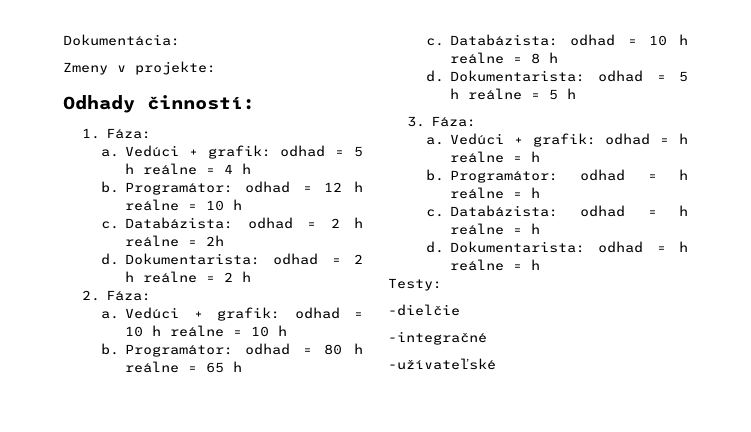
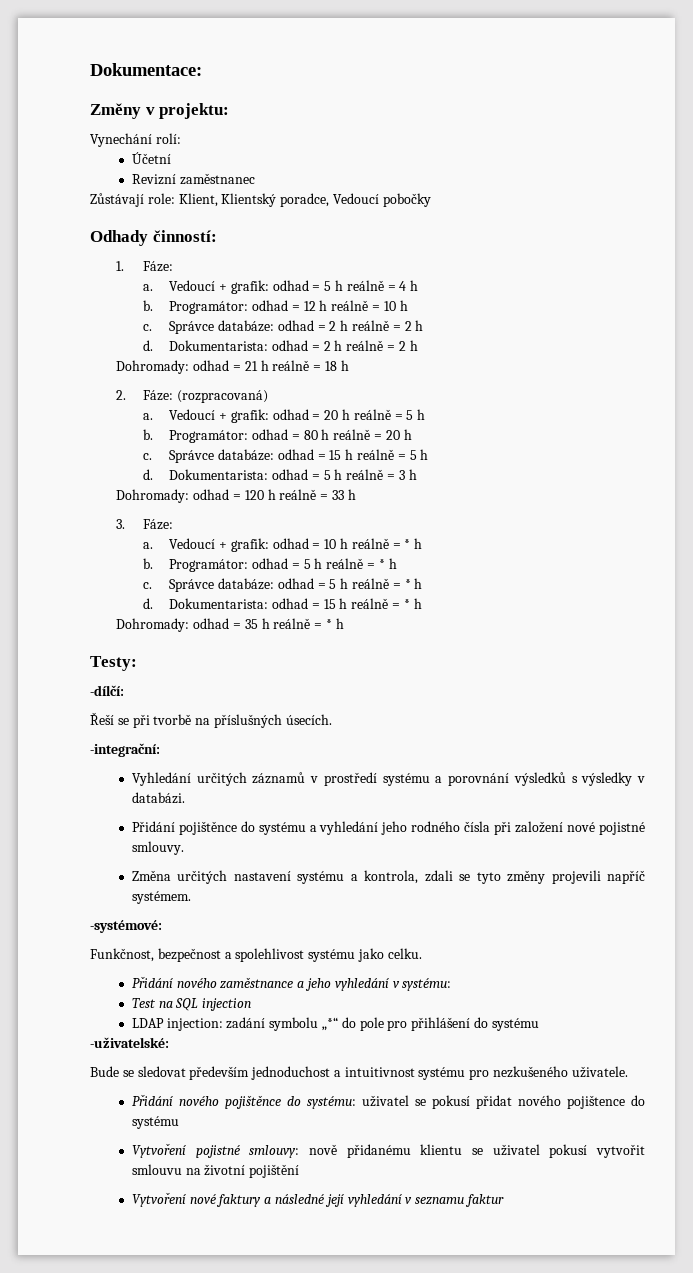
- Dokumentácia:
- Zmeny v projekte:
+ Dokumentace:
+ Změny v projektu:
+ Vynechání rolí:
+ Účetní
+ Revizní zaměstnanec
+ Zůstávají role: Klient, Klientský poradce, Vedoucí pobočky
- 1. Fáza:
- a. Vedúci + grafik: odhad = 5 h reálne = 4 h
+ 1. Fáze:
+ a. Vedoucí + grafik: odhad = 5 h reálně = 4 h
- Programátor: odhad = 12 h reálne = 10 h
+ Programátor: odhad = 12 h reálně = 10 h
- Databázista: odhad = 2 h reálne = 2h
+ Správce databáze: odhad = 2 h reálně = 2 h
- Dokumentarista: odhad = 2 h reálne = 2 h
- 2. Fáza:
- a. Vedúci + grafik: odhad = 10 h reálne = 10 h
+ Dokumentarista: odhad = 2 h reálně = 2 h
+ Dohromady: odhad = 21 h reálně = 18 h
+ 2. Fáze: (rozpracovaná)
+ a. Vedoucí + grafik: odhad = 20 h reálně = 5 h
- Programátor: odhad = 80 h reálne = 65 h
- c. Databázista: odhad = 10 h reálne = 8 h
+ Programátor: odhad = 80 h reálně = 20 h
+ c. Správce databáze: odhad = 15 h reálně = 5 h
- Dokumentarista: odhad = 5 h reálne = 5 h
+ Dokumentarista: odhad = 5 h reálně = 3 h
+ Dohromady: odhad = 120 h reálně = 33 h
- 3. Fáza:
- a. Vedúci + grafik: odhad = h reálne = h
- b. Programátor: odhad = h reálne = h
- c. Databázista: odhad = h reálne = h
- d. Dokumentarista: odhad = h reálne = h
+ 3. Fáze:
+ a. Vedoucí + grafik: odhad = 10 h reálně = * h
+ b. Programátor: odhad = 5 h reálně = * h
+ c. Správce databáze: odhad = 5 h reálně = * h
+ d. Dokumentarista: odhad = 15 h reálně = * h
+ Dohromady: odhad = 35 h reálně = * h
  Testy:
- -dielčie
- -integračné
- -užívateľské
+ -dílčí:
+ Řeší se při tvorbě na příslušných úsecích.
+ -integrační:
+ Vyhledání určitých záznamů v prostředí systému a porovnání výsledků s výsledky v databázi.
+ Přidání pojištěnce do systému a vyhledání jeho rodného čísla při založení nové pojistné smlouvy.
+ Změna určitých nastavení systému a kontrola, zdali se tyto změny projevili napříč systémem.
+ -systémové:
+ Funkčnost, bezpečnost a spolehlivost systému jako celku.
+ Přidání nového zaměstnance a jeho vyhledání v systému:
+ Test na SQL injection
+ LDAP injection: zadání symbolu „*“ do pole pro přihlášení do systému
+ -uživatelské:
+ Bude se sledovat především jednoduchost a intuitivnost systému pro nezkušeného uživatele.
+ Přidání nového pojištěnce do systému: uživatel se pokusí přidat nového pojištence do systému
+ Vytvoření pojistné smlouvy: nově přidanému klientu se uživatel pokusí vytvořit smlouvu na životní pojištění
+ Vytvoření nové faktury a následné její vyhledání v seznamu faktur

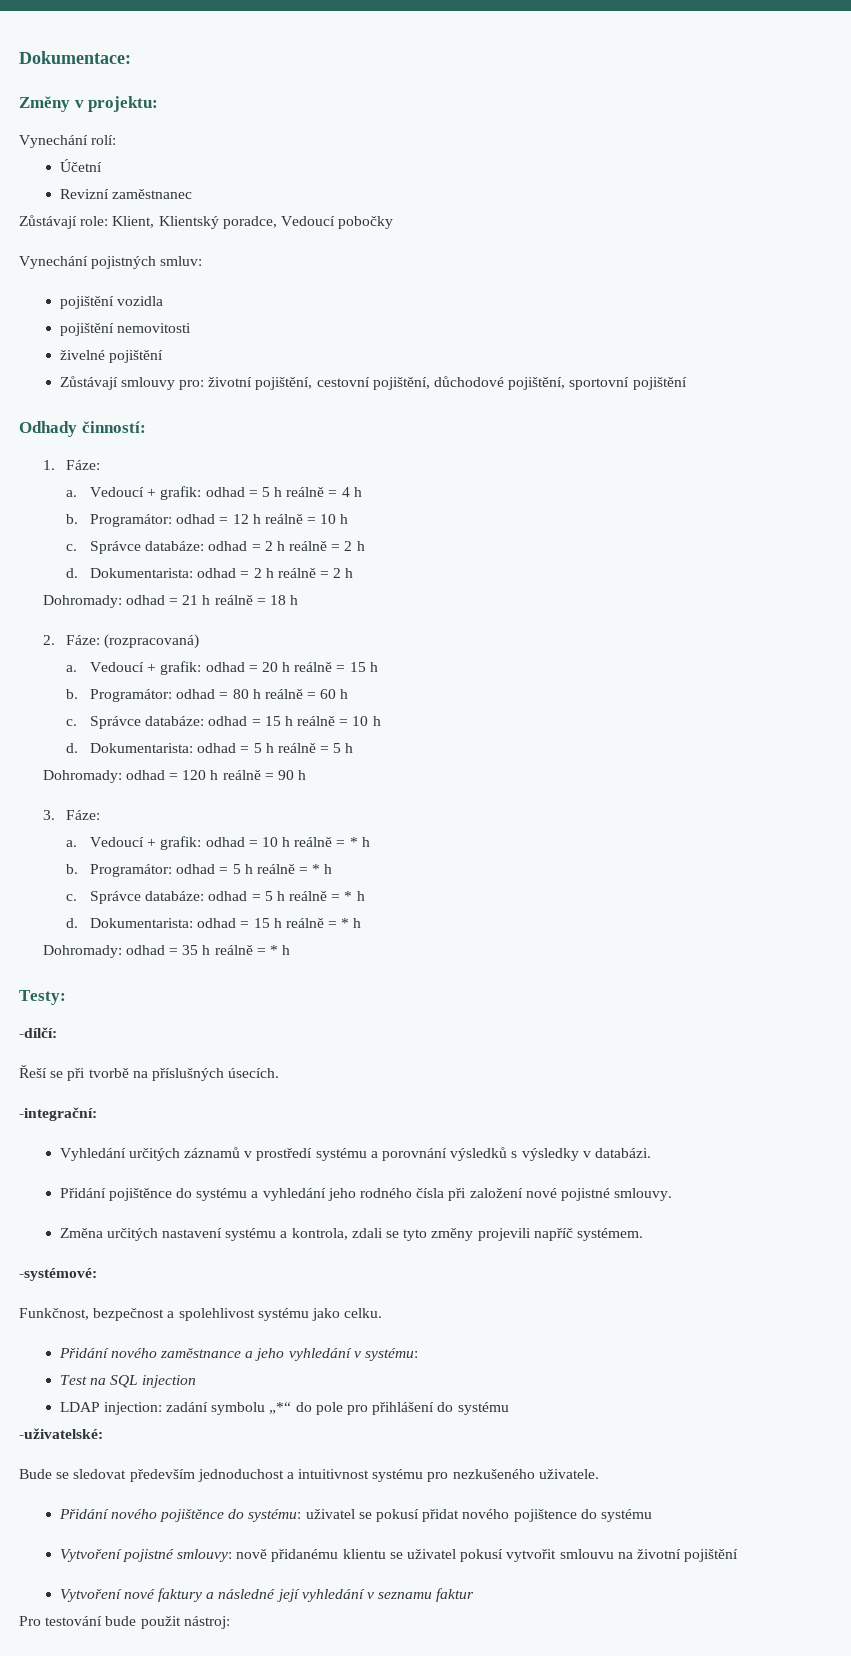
+ Vynechání pojistných smluv:
+ pojištění vozidla
+ pojištění nemovitosti
+ živelné pojištění
+ Zůstávají smlouvy pro: životní pojištění, cestovní pojištění, důchodové pojištění, sportovní pojištění
- Vedoucí + grafik: odhad = 20 h reálně = 5 h
+ Vedoucí + grafik: odhad = 20 h reálně = 15 h
- Programátor: odhad = 80 h reálně = 20 h
+ Programátor: odhad = 80 h reálně = 60 h
- Správce databáze: odhad = 15 h reálně = 5 h
+ Správce databáze: odhad = 15 h reálně = 10 h
- Dokumentarista: odhad = 5 h reálně = 3 h
+ Dokumentarista: odhad = 5 h reálně = 5 h
- Dohromady: odhad = 120 h reálně = 33 h
+ Dohromady: odhad = 120 h reálně = 90 h
+ Pro testování bude použit nástroj:

